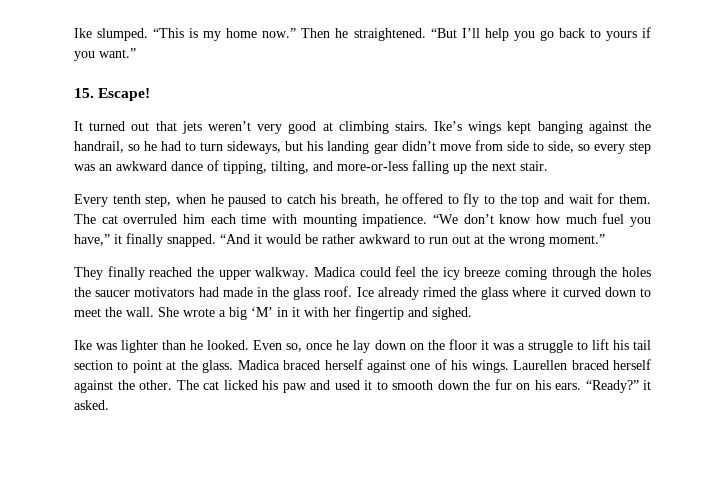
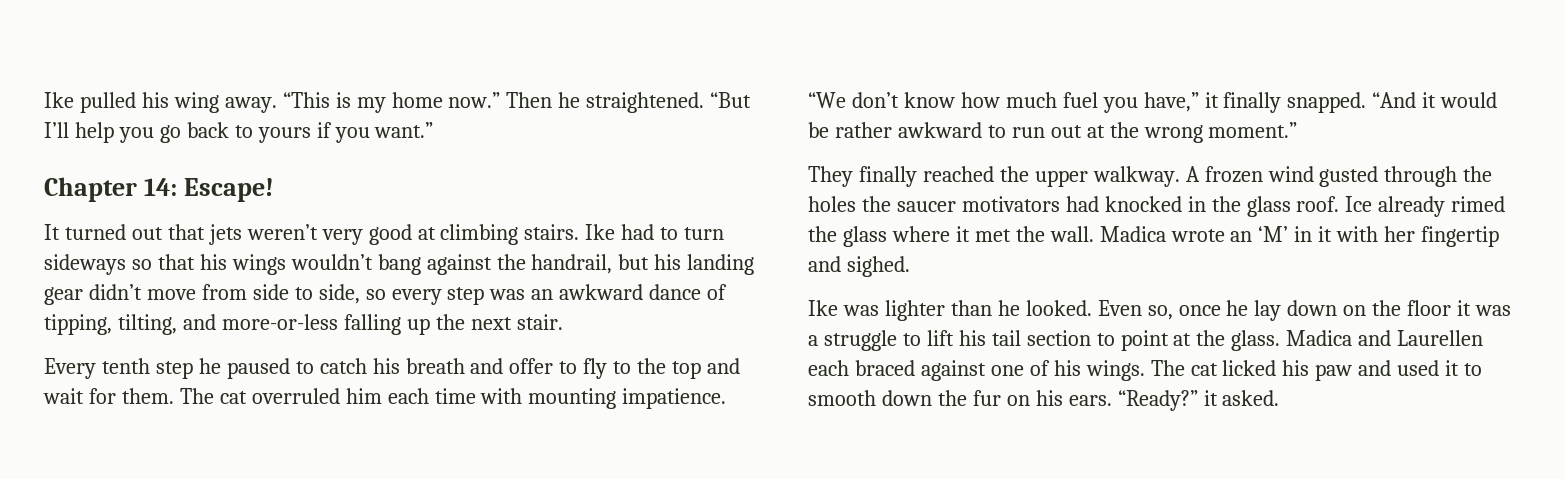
- Ike slumped.
+ Ike pulled his wing away.
- 15. Escape!
+ Chapter 14: Escape!
- Ike’s wings kept banging against the handrail, so he had to turn sideways, but his landing gear didn’t move from side to side, so every step was an awkward dance of tipping, tilting, and more-or-less falling up the next stair.
+ Ike had to turn sideways so that his wings wouldn’t bang against the handrail, but his landing gear didn’t move from side to side, so every step was an awkward dance of tipping, tilting, and more-or-less falling up the next stair.
- Every tenth step, when he paused to catch his breath, he offered to fly to the top and wait for them.
+ Every tenth step he paused to catch his breath and offer to fly to the top and wait for them.
- Madica could feel the icy breeze coming through the holes the saucer motivators had made in the glass roof.
+ A frozen wind gusted through the holes the saucer motivators had knocked in the glass roof.
- Ice already rimed the glass where it curved down to meet the wall. She wrote a big ‘M’ in it with her fingertip and sighed.
+ Ice already rimed the glass where it met the wall. Madica wrote an ‘M’ in it with her fingertip and sighed.
- Madica braced herself against one of his wings.
+ Madica and Laurellen each braced against one of his wings.
- Laurellen braced herself against the other.

